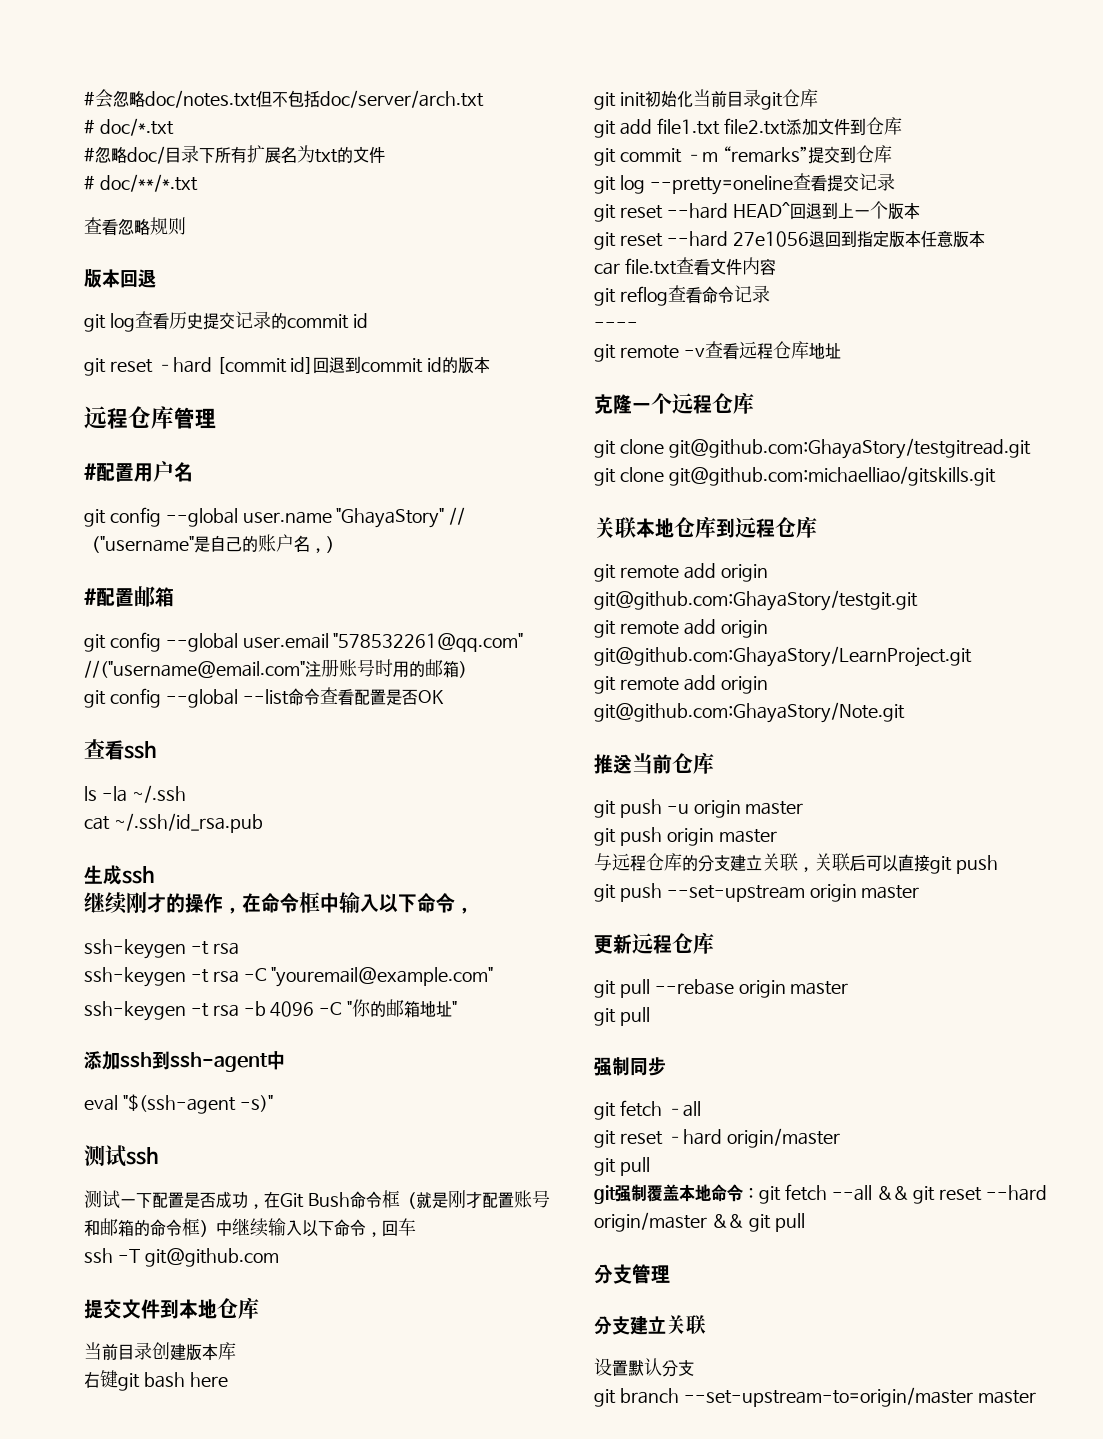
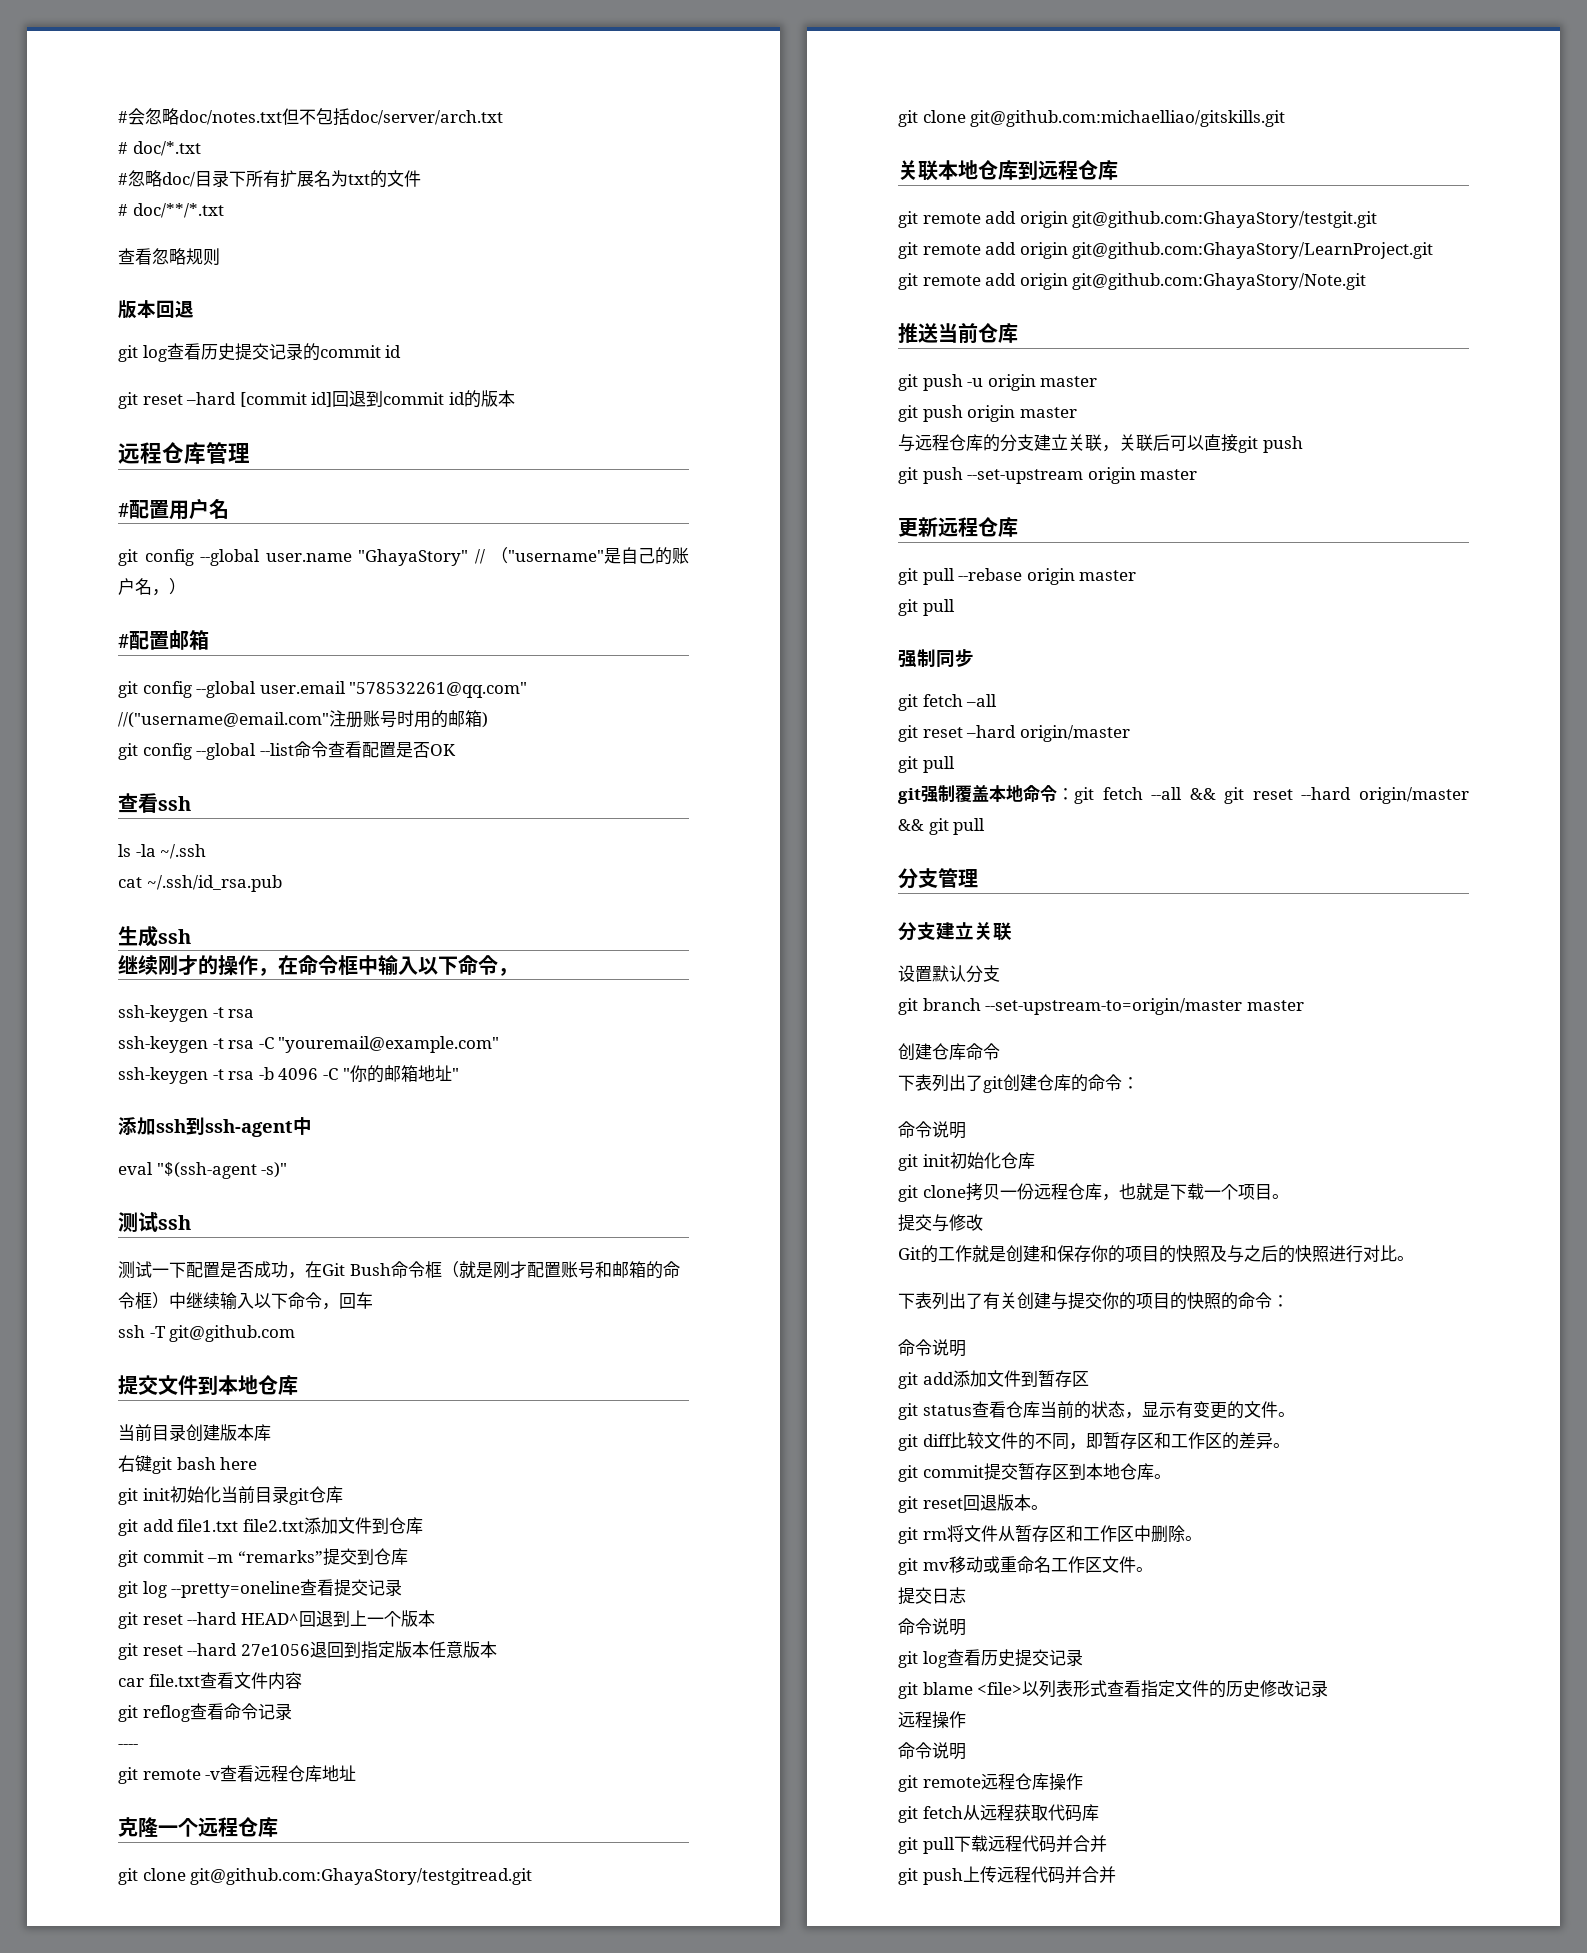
+ 创建仓库命令
+ 下表列出了git创建仓库的命令：
+ 命令说明
+ git init初始化仓库
+ git clone拷贝一份远程仓库，也就是下载一个项目。
+ 提交与修改
+ Git的工作就是创建和保存你的项目的快照及与之后的快照进行对比。
+ 下表列出了有关创建与提交你的项目的快照的命令：
+ 命令说明
+ git add添加文件到暂存区
+ git status查看仓库当前的状态，显示有变更的文件。
+ git diff比较文件的不同，即暂存区和工作区的差异。
+ git commit提交暂存区到本地仓库。
+ git reset回退版本。
+ git rm将文件从暂存区和工作区中删除。
+ git mv移动或重命名工作区文件。
+ 提交日志
+ 命令说明
+ git log查看历史提交记录
+ git blame <file>以列表形式查看指定文件的历史修改记录
+ 远程操作
+ 命令说明
+ git remote远程仓库操作
+ git fetch从远程获取代码库
+ git pull下载远程代码并合并
+ git push上传远程代码并合并

